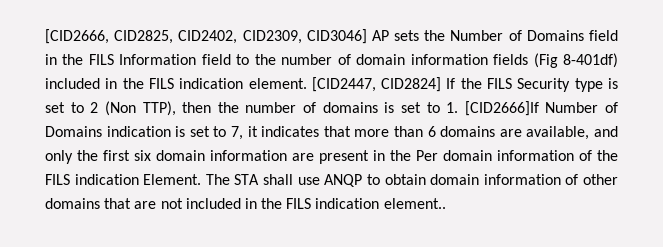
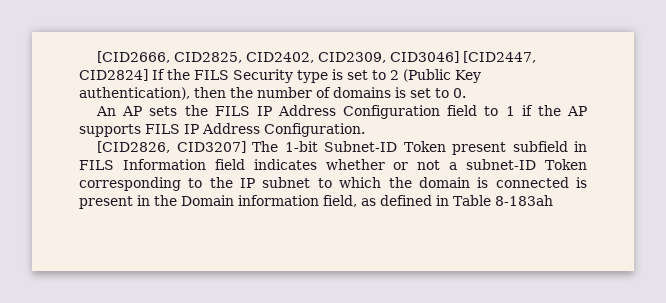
- [CID2666, CID2825, CID2402, CID2309, CID3046] AP sets the Number of Domains field in the FILS Information field to the number of domain information fields (Fig 8-401df) included in the FILS indication element. [CID2447, CID2824] If the FILS Security type is set to 2 (Non TTP), then the number of domains is set to 1. [CID2666]If Number of Domains indication is set to 7, it indicates that more than 6 domains are available, and only the first six domain information are present in the Per domain information of the FILS indication Element. The STA shall use ANQP to obtain domain information of other domains that are not included in the FILS indication element..
+ [CID2666, CID2825, CID2402, CID2309, CID3046] [CID2447, CID2824] If the FILS Security type is set to 2 (Public Key authentication), then the number of domains is set to 0.
+ An AP sets the FILS IP Address Configuration field to 1 if the AP supports FILS IP Address Configuration.
+ [CID2826, CID3207] The 1-bit Subnet-ID Token present subfield in FILS Information field indicates whether or not a subnet-ID Token corresponding to the IP subnet to which the domain is connected is present in the Domain information field, as defined in Table 8-183ah

